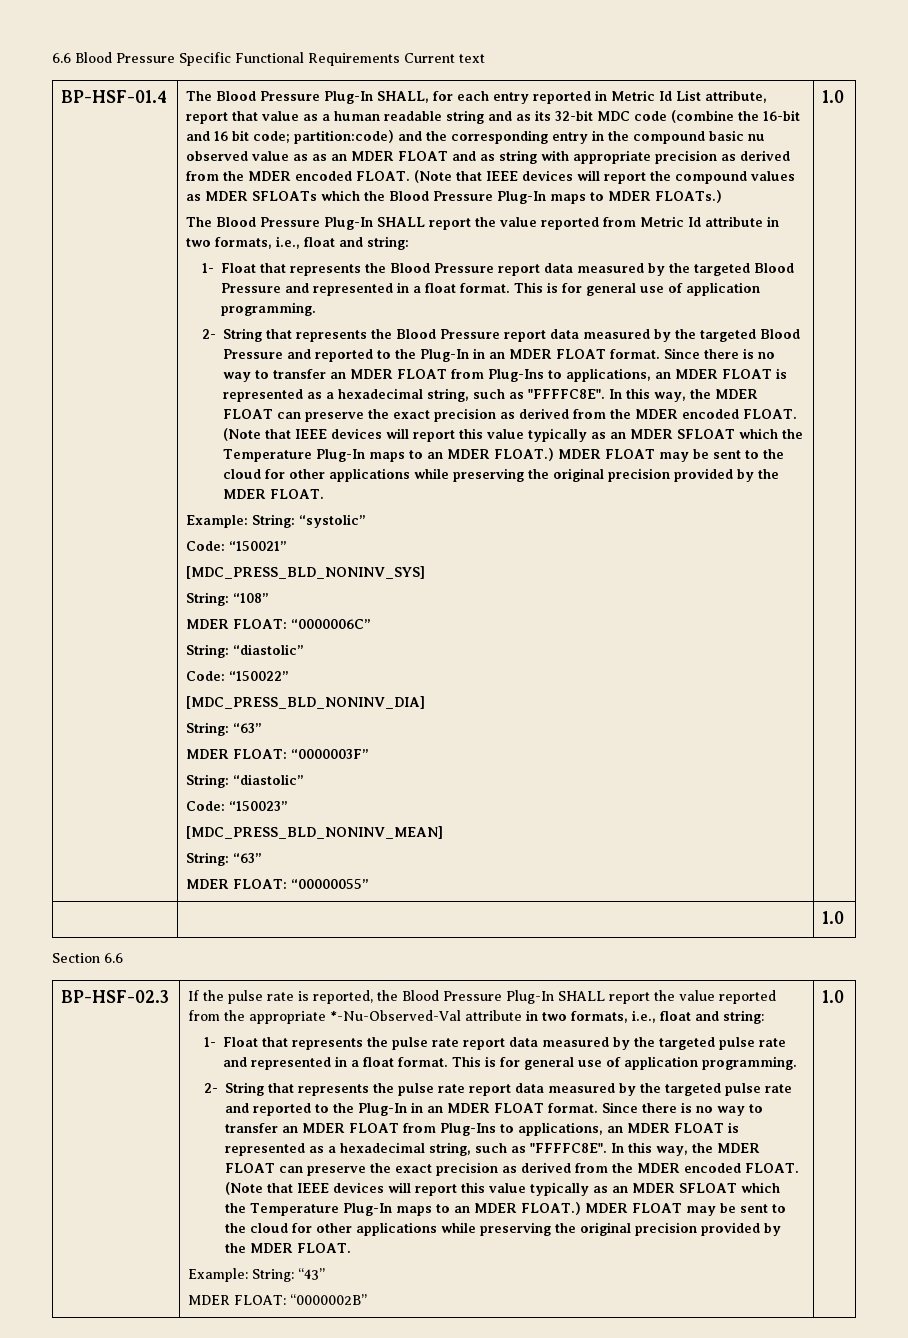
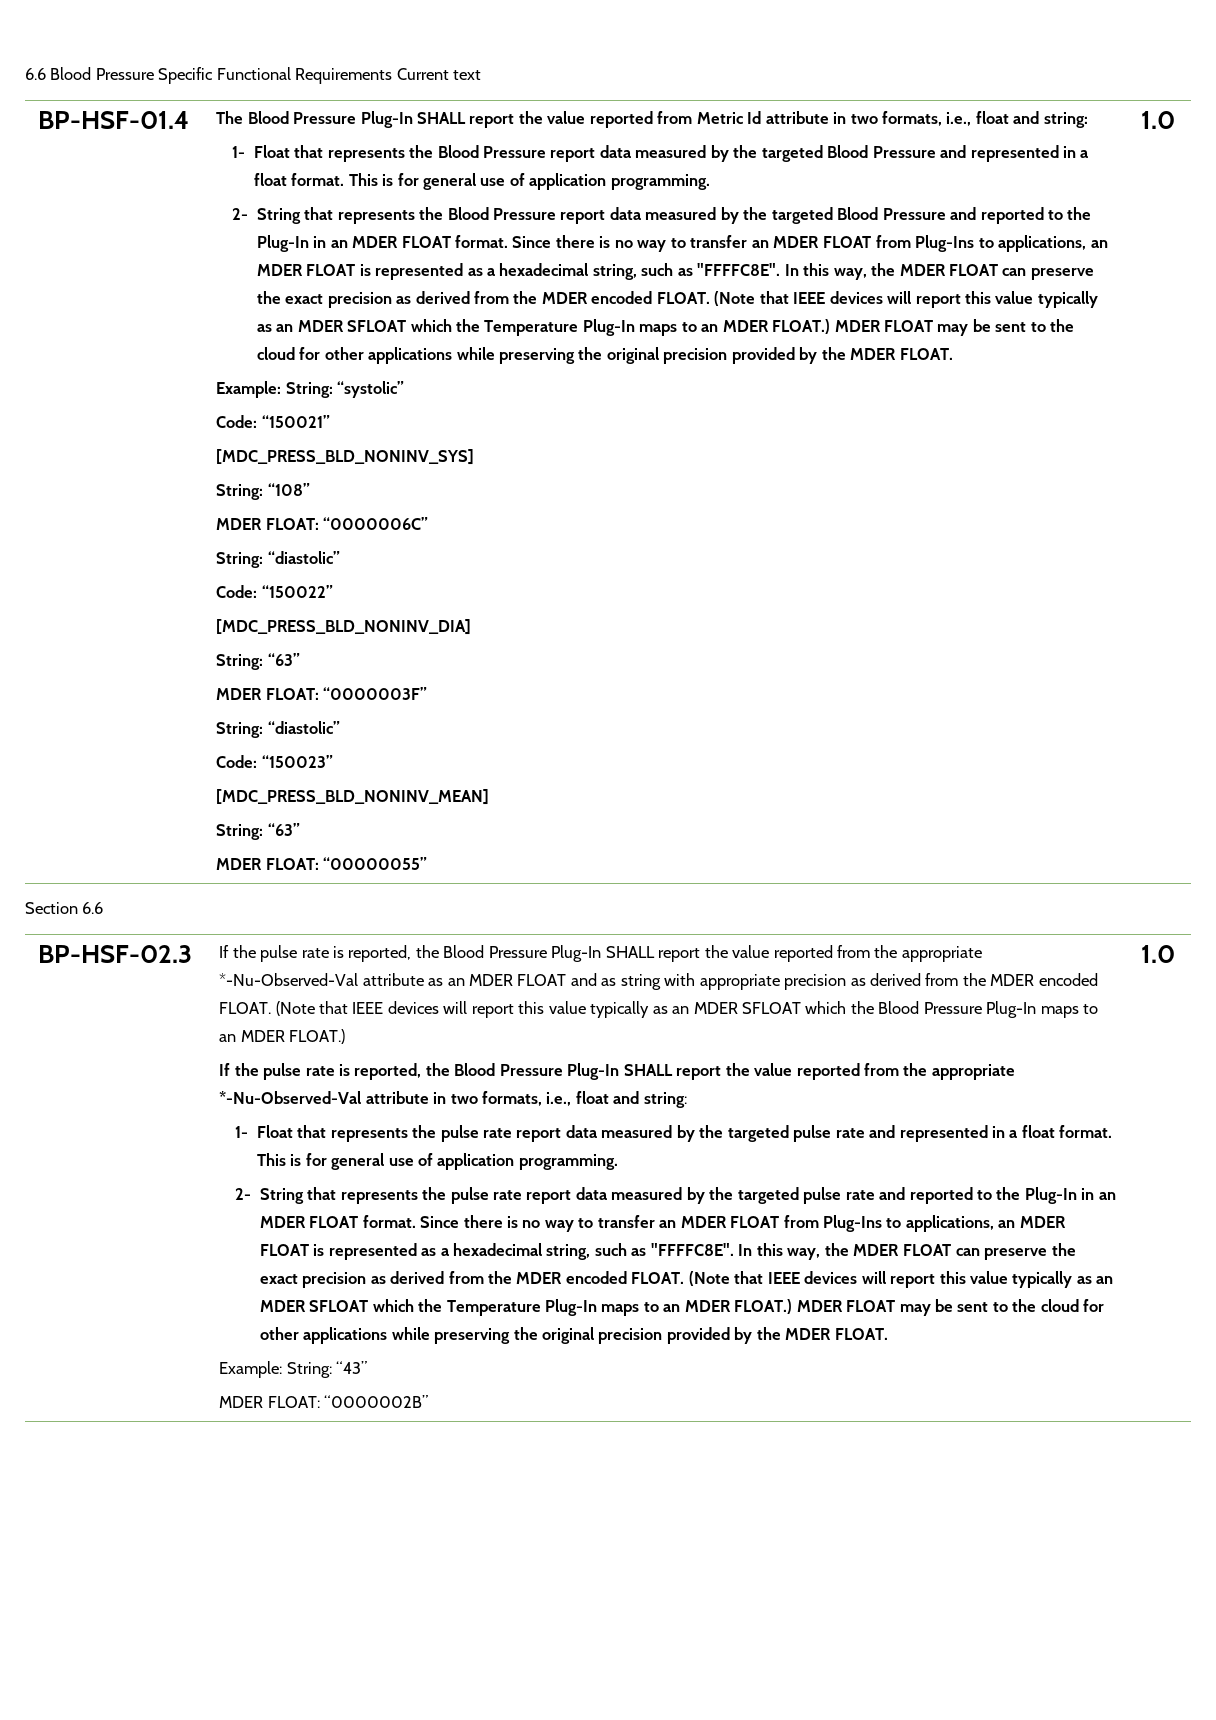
- The Blood Pressure Plug-In SHALL, for each entry reported in Metric Id List attribute, report that value as a human readable string and as its 32-bit MDC code (combine the 16-bit and 16 bit code; partition:code) and the corresponding entry in the compound basic nu observed value as as an MDER FLOAT and as string with appropriate precision as derived from the MDER encoded FLOAT. (Note that IEEE devices will report the compound values as MDER SFLOATs which the Blood Pressure Plug-In maps to MDER FLOATs.)
- | | 1.0
+ If the pulse rate is reported, the Blood Pressure Plug-In SHALL report the value reported from the appropriate *-Nu-Observed-Val attribute as an MDER FLOAT and as string with appropriate precision as derived from the MDER encoded FLOAT. (Note that IEEE devices will report this value typically as an MDER SFLOAT which the Blood Pressure Plug-In maps to an MDER FLOAT.)

